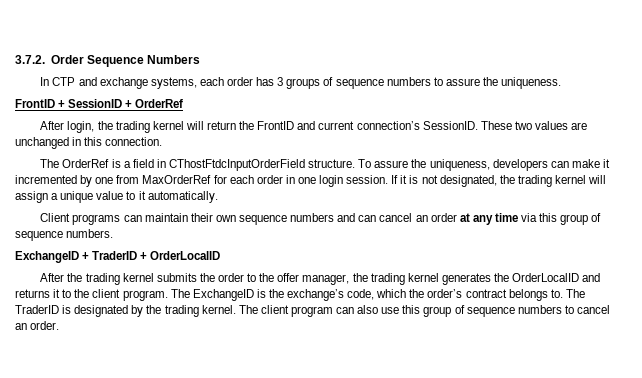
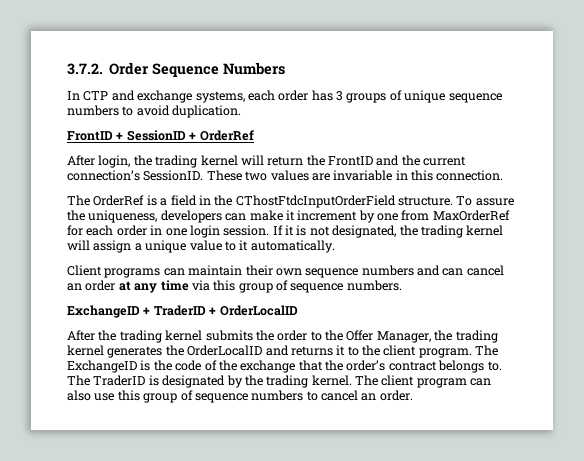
- In CTP and exchange systems, each order has 3 groups of sequence numbers to assure the uniqueness.
+ In CTP and exchange systems, each order has 3 groups of unique sequence numbers to avoid duplication.
- After login, the trading kernel will return the FrontID and current connection’s SessionID.
+ After login, the trading kernel will return the FrontID and the current connection’s SessionID.
- These two values are unchanged in this connection.
+ These two values are invariable in this connection.
- The OrderRef is a field in CThostFtdcInputOrderField structure.
+ The OrderRef is a field in the CThostFtdcInputOrderField structure.
- To assure the uniqueness, developers can make it incremented by one from MaxOrderRef for each order in one login session.
+ To assure the uniqueness, developers can make it increment by one from MaxOrderRef for each order in one login session.
- After the trading kernel submits the order to the offer manager, the trading kernel generates the OrderLocalID and returns it to the client program.
+ After the trading kernel submits the order to the Offer Manager, the trading kernel generates the OrderLocalID and returns it to the client program.
- The ExchangeID is the exchange’s code, which the order’s contract belongs to.
+ The ExchangeID is the code of the exchange that the order’s contract belongs to.

